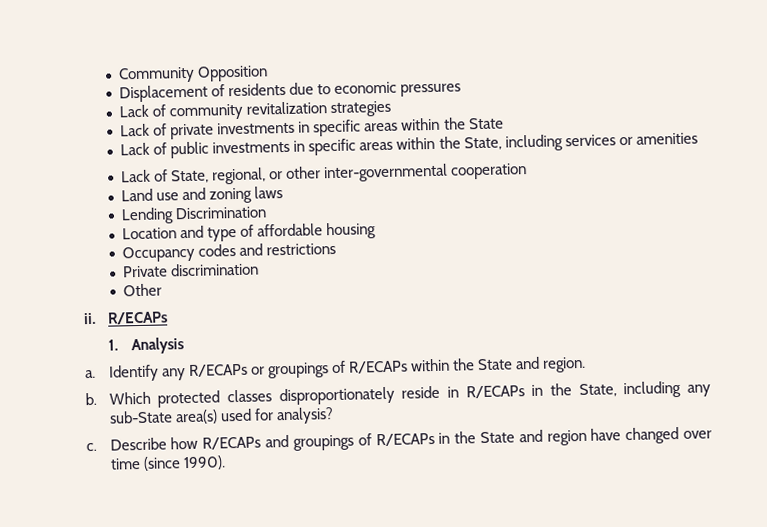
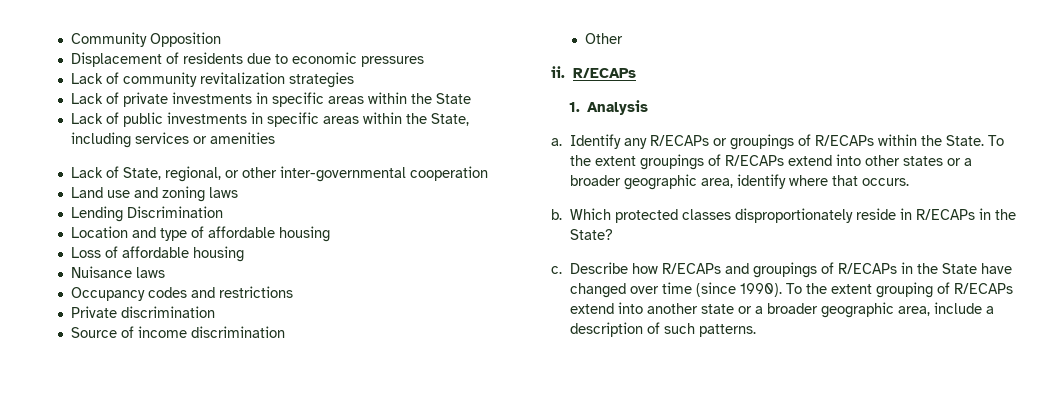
+ Loss of affordable housing
+ Nuisance laws
+ Source of income discrimination
- Identify any R/ECAPs or groupings of R/ECAPs within the State and region.
+ Identify any R/ECAPs or groupings of R/ECAPs within the State. To the extent groupings of R/ECAPs extend into other states or a broader geographic area, identify where that occurs.
- Which protected classes disproportionately reside in R/ECAPs in the State, including any sub-State area(s) used for analysis?
+ Which protected classes disproportionately reside in R/ECAPs in the State?
- Describe how R/ECAPs and groupings of R/ECAPs in the State and region have changed over time (since 1990).
+ Describe how R/ECAPs and groupings of R/ECAPs in the State have changed over time (since 1990).
+ To the extent grouping of R/ECAPs extend into another state or a broader geographic area, include a description of such patterns.

